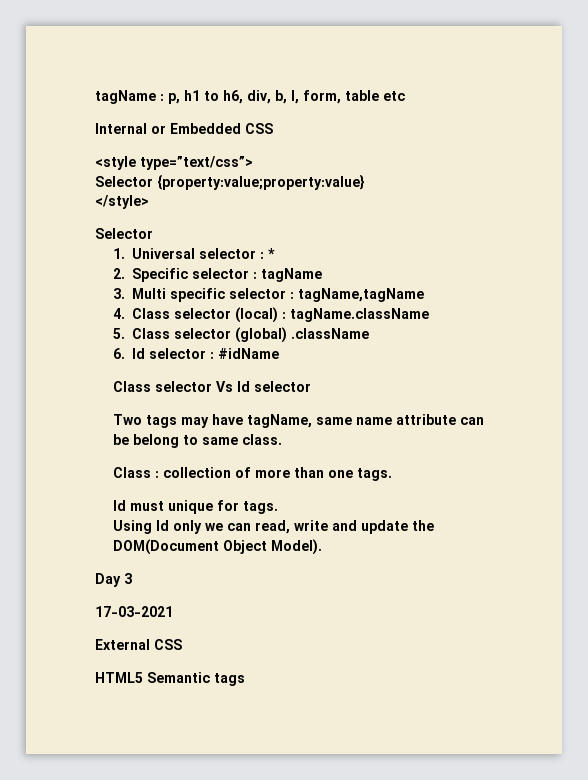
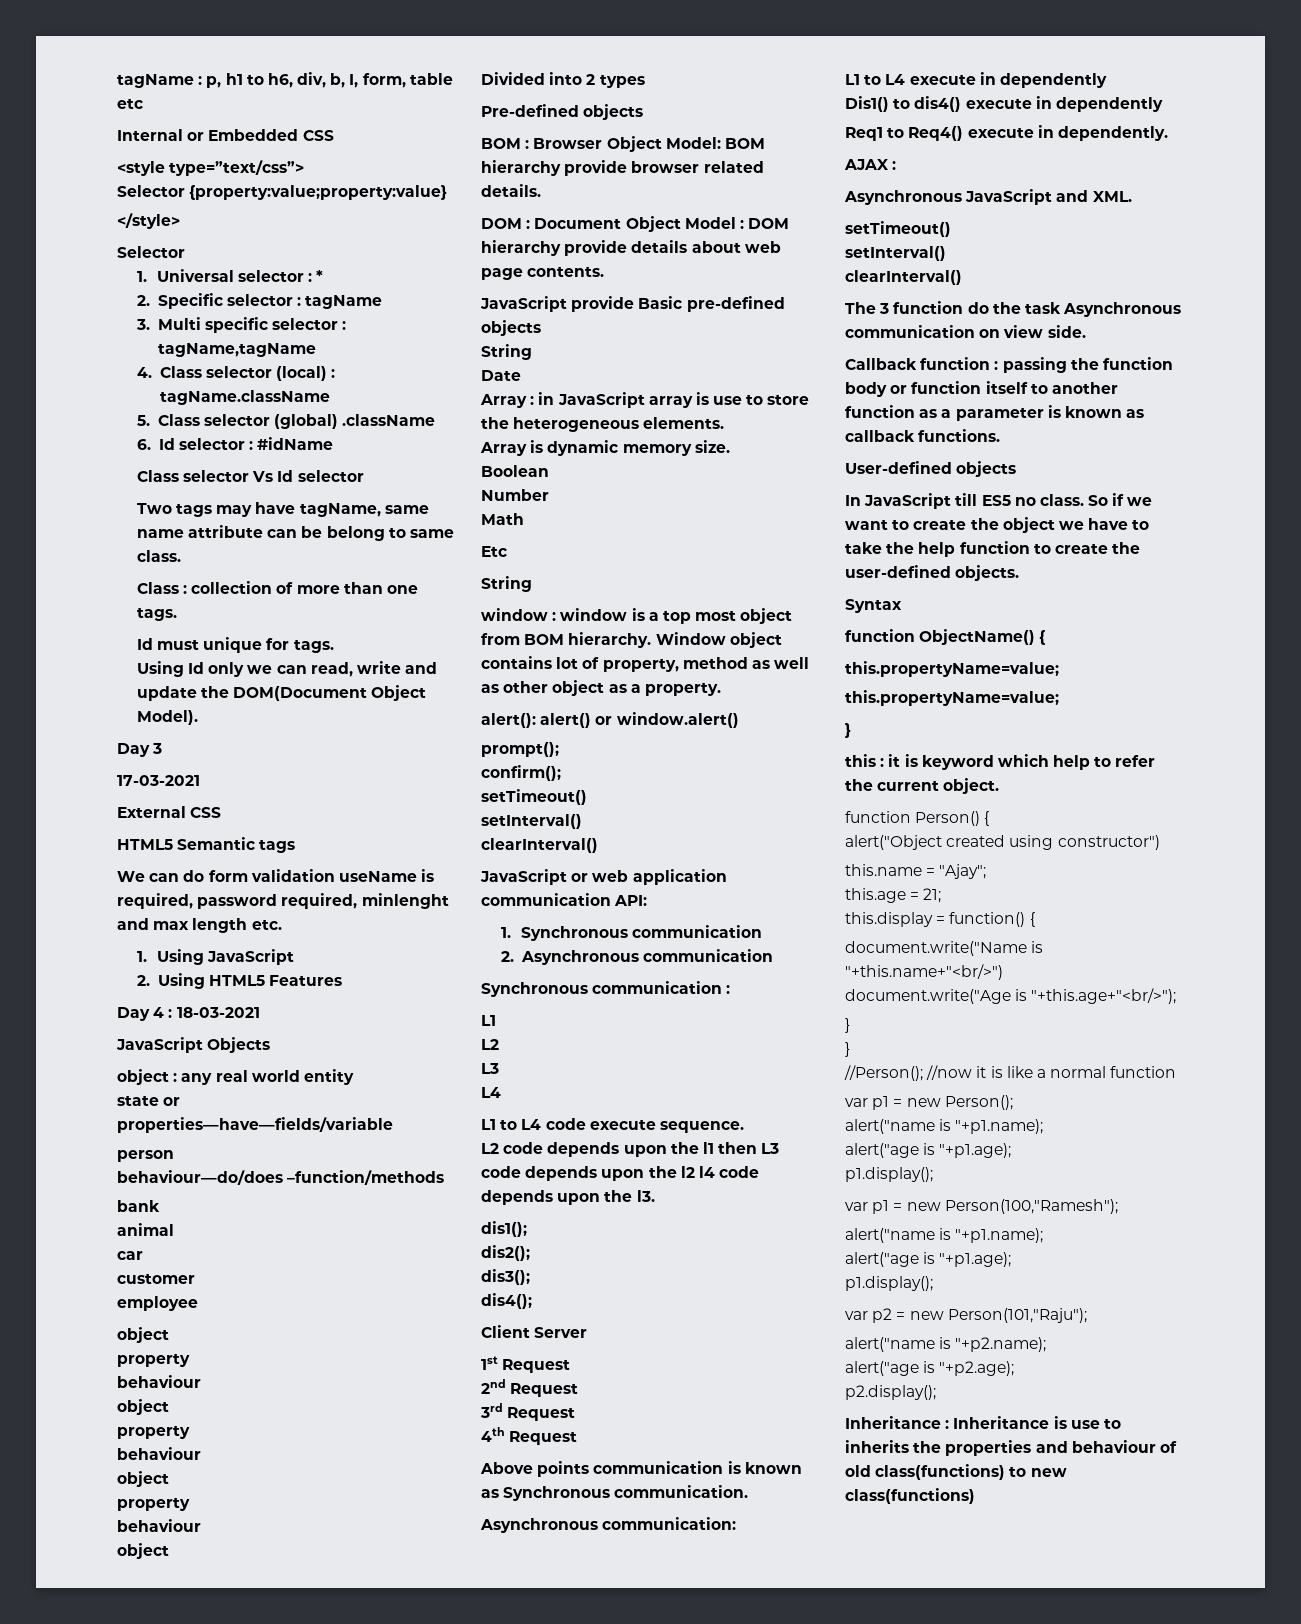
+ We can do form validation useName is required, password required, minlenght and max length etc.
+ 1. Using JavaScript
+ 2. Using HTML5 Features
+ Day 4 : 18-03-2021
+ JavaScript Objects
+ object : any real world entity
+ state or properties—have—fields/variable
+ person
+ behaviour—do/does –function/methods
+ bank
+ animal
+ car
+ customer
+ employee
+ object
+ property
+ behaviour
+ object
+ property
+ behaviour
+ object
+ property
+ behaviour
+ object
+ Divided into 2 types
+ Pre-defined objects
+ BOM : Browser Object Model: BOM hierarchy provide browser related details.
+ DOM : Document Object Model : DOM hierarchy provide details about web page contents.
+ JavaScript provide Basic pre-defined objects
+ String
+ Date
+ Array : in JavaScript array is use to store the heterogeneous elements.
+ Array is dynamic memory size.
+ Boolean
+ Number
+ Math
+ Etc
+ String
+ window : window is a top most object from BOM hierarchy. Window object contains lot of property, method as well as other object as a property.
+ alert(): alert() or window.alert()
+ prompt();
+ confirm();
+ setTimeout()
+ setInterval()
+ clearInterval()
+ JavaScript or web application communication API:
+ 1. Synchronous communication
+ 2. Asynchronous communication
+ Synchronous communication :
+ L1
+ L2
+ L3
+ L4
+ L1 to L4 code execute sequence.
+ L2 code depends upon the l1 then L3 code depends upon the l2 l4 code depends upon the l3.
+ dis1();
+ dis2();
+ dis3();
+ dis4();
+ Client Server
+ 1st Request
+ 2nd Request
+ 3rd Request
+ 4th Request
+ Above points communication is known as Synchronous communication.
+ Asynchronous communication:
+ L1 to L4 execute in dependently
+ Dis1() to dis4() execute in dependently
+ Req1 to Req4() execute in dependently.
+ AJAX :
+ Asynchronous JavaScript and XML.
+ setTimeout()
+ setInterval()
+ clearInterval()
+ The 3 function do the task Asynchronous communication on view side.
+ Callback function : passing the function body or function itself to another function as a parameter is known as callback functions.
+ User-defined objects
+ In JavaScript till ES5 no class. So if we want to create the object we have to take the help function to create the user-defined objects.
+ Syntax
+ function ObjectName() {
+ this.propertyName=value;
+ this.propertyName=value;
+ }
+ this : it is keyword which help to refer the current object.
+ function Person() {
+ alert("Object created using constructor")
+ this.name = "Ajay";
+ this.age = 21;
+ this.display = function() {
+ document.write("Name is "+this.name+"<br/>")
+ document.write("Age is "+this.age+"<br/>");
+ }
+ }
+ //Person(); //now it is like a normal function
+ var p1 = new Person();
+ alert("name is "+p1.name);
+ alert("age is "+p1.age);
+ p1.display();
+ var p1 = new Person(100,"Ramesh");
+ alert("name is "+p1.name);
+ alert("age is "+p1.age);
+ p1.display();
+ var p2 = new Person(101,"Raju");
+ alert("name is "+p2.name);
+ alert("age is "+p2.age);
+ p2.display();
+ Inheritance : Inheritance is use to inherits the properties and behaviour of old class(functions) to new class(functions)

